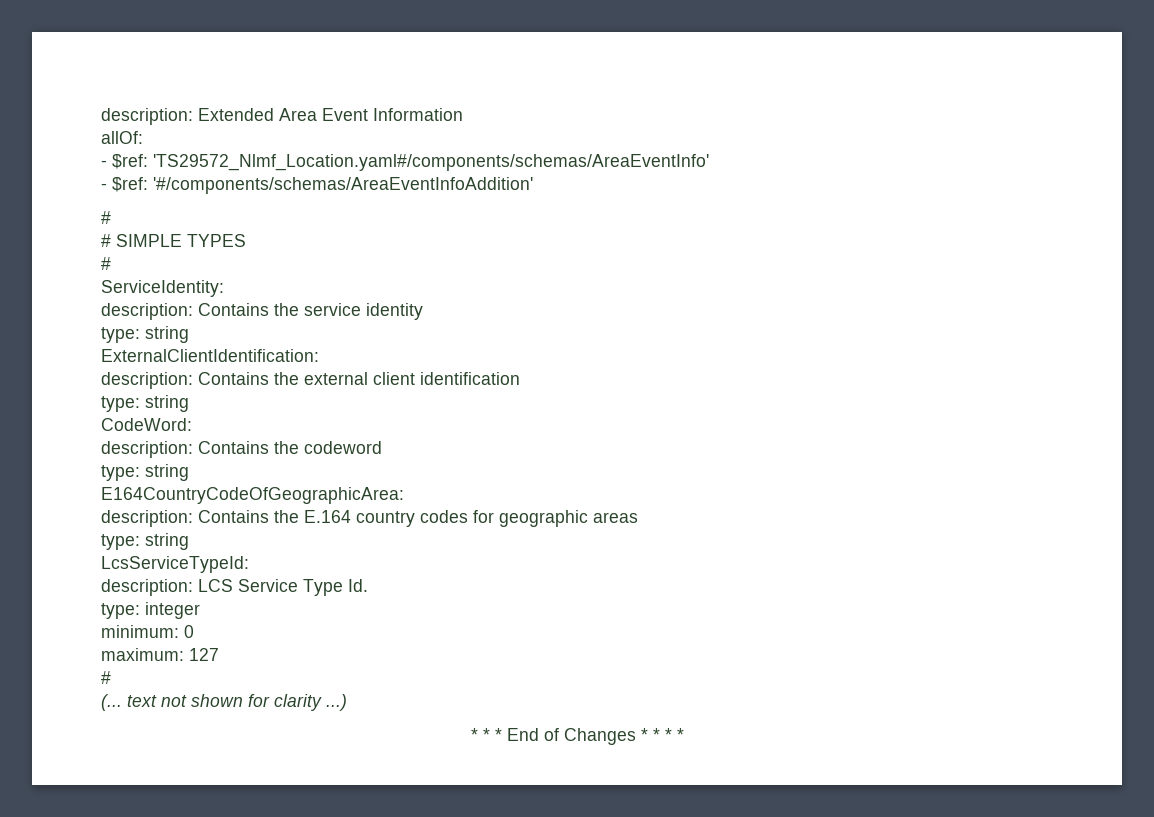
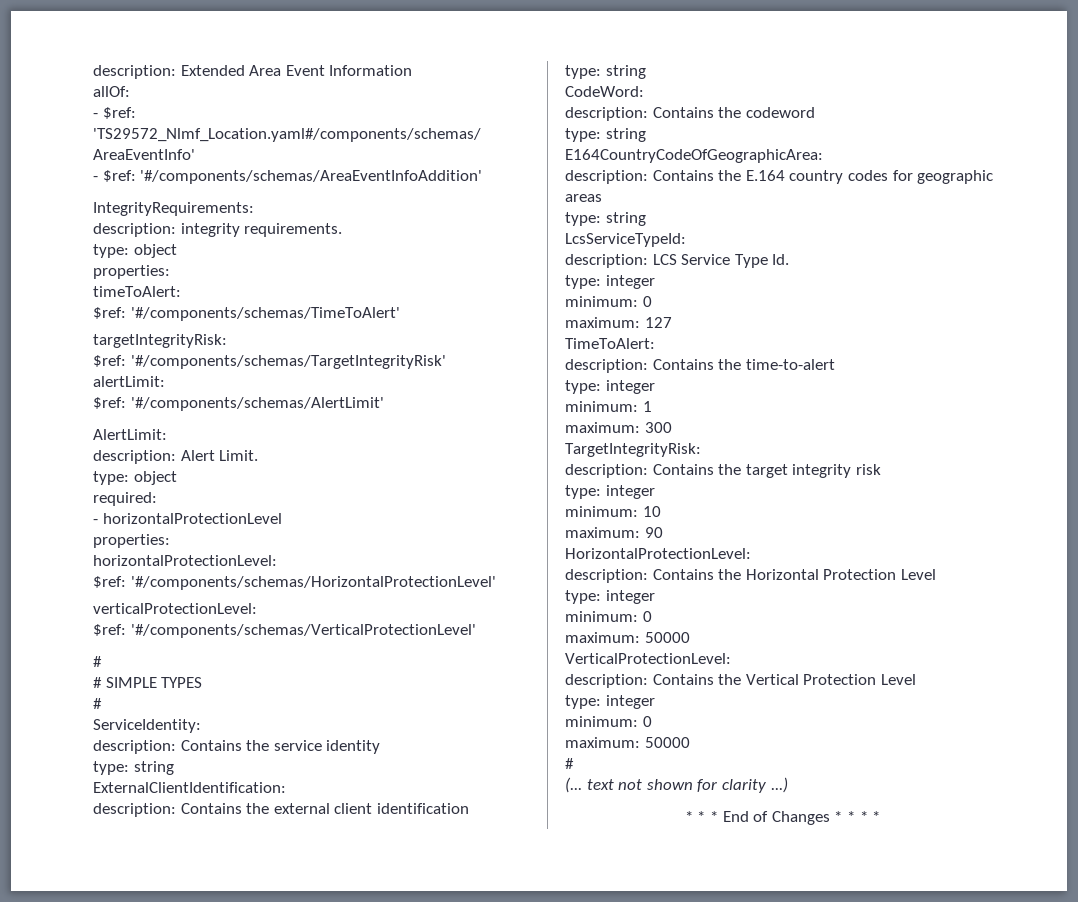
+ IntegrityRequirements:
+ description: integrity requirements.
+ type: object
+ properties:
+ timeToAlert:
+ $ref: '#/components/schemas/TimeToAlert'
+ targetIntegrityRisk:
+ $ref: '#/components/schemas/TargetIntegrityRisk'
+ alertLimit:
+ $ref: '#/components/schemas/AlertLimit'
+ AlertLimit:
+ description: Alert Limit.
+ type: object
+ required:
+ - horizontalProtectionLevel
+ properties:
+ horizontalProtectionLevel:
+ $ref: '#/components/schemas/HorizontalProtectionLevel'
+ verticalProtectionLevel:
+ $ref: '#/components/schemas/VerticalProtectionLevel'
+ TimeToAlert:
+ description: Contains the time-to-alert
+ type: integer
+ minimum: 1
+ maximum: 300
+ TargetIntegrityRisk:
+ description: Contains the target integrity risk
+ type: integer
+ minimum: 10
+ maximum: 90
+ HorizontalProtectionLevel:
+ description: Contains the Horizontal Protection Level
+ type: integer
+ minimum: 0
+ maximum: 50000
+ VerticalProtectionLevel:
+ description: Contains the Vertical Protection Level
+ type: integer
+ minimum: 0
+ maximum: 50000

